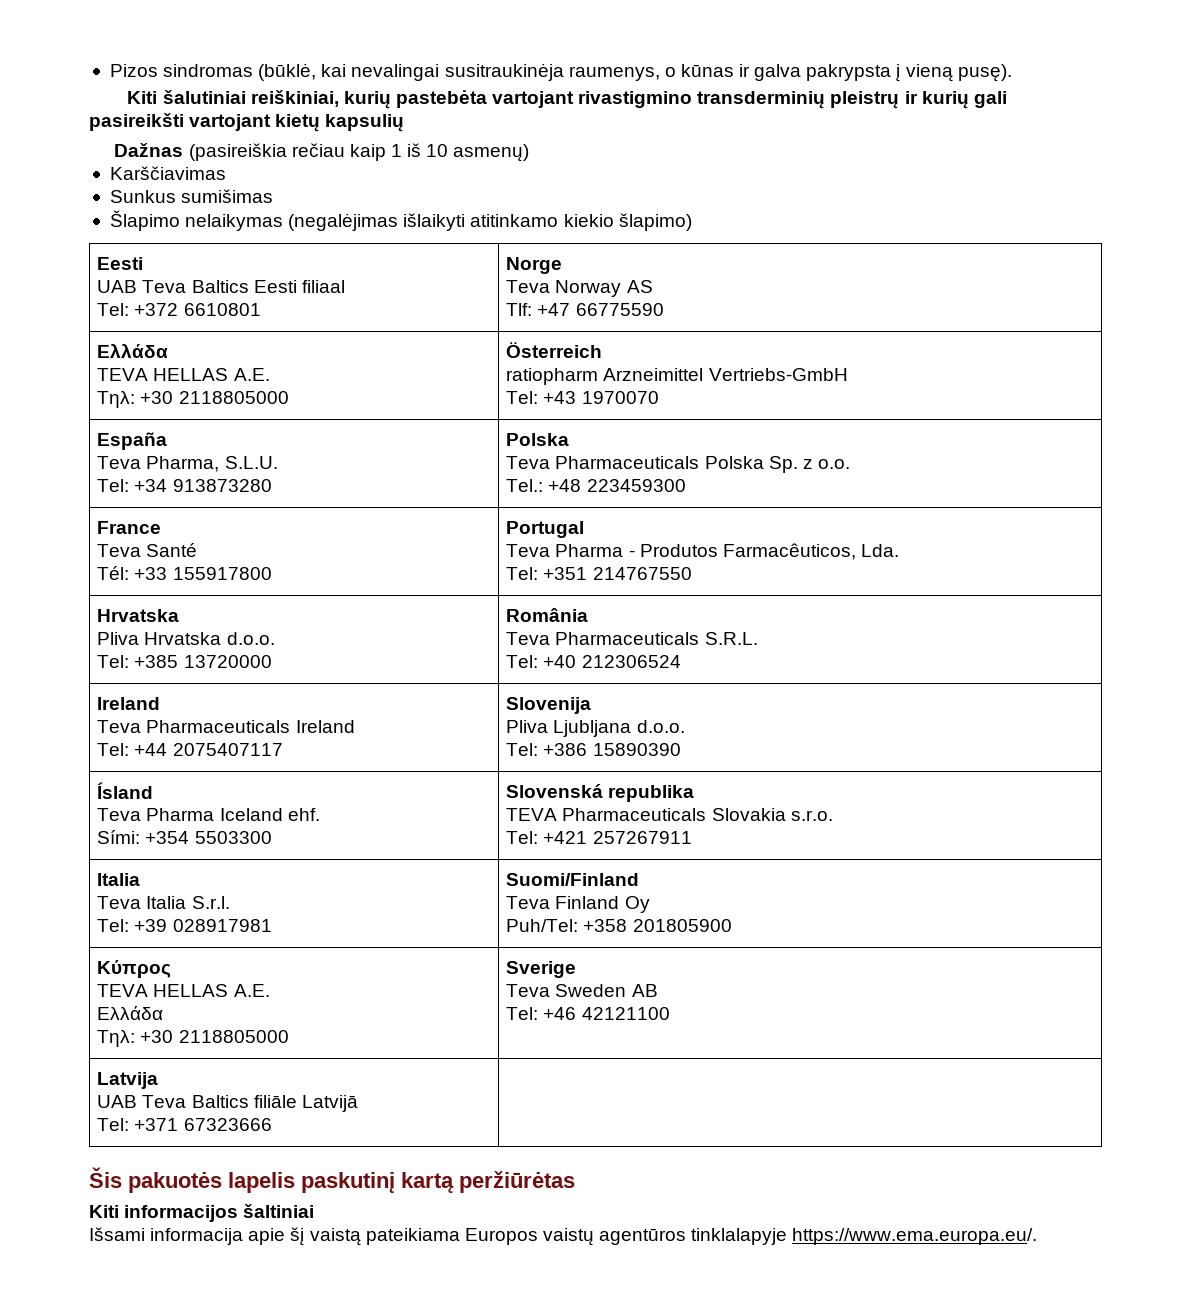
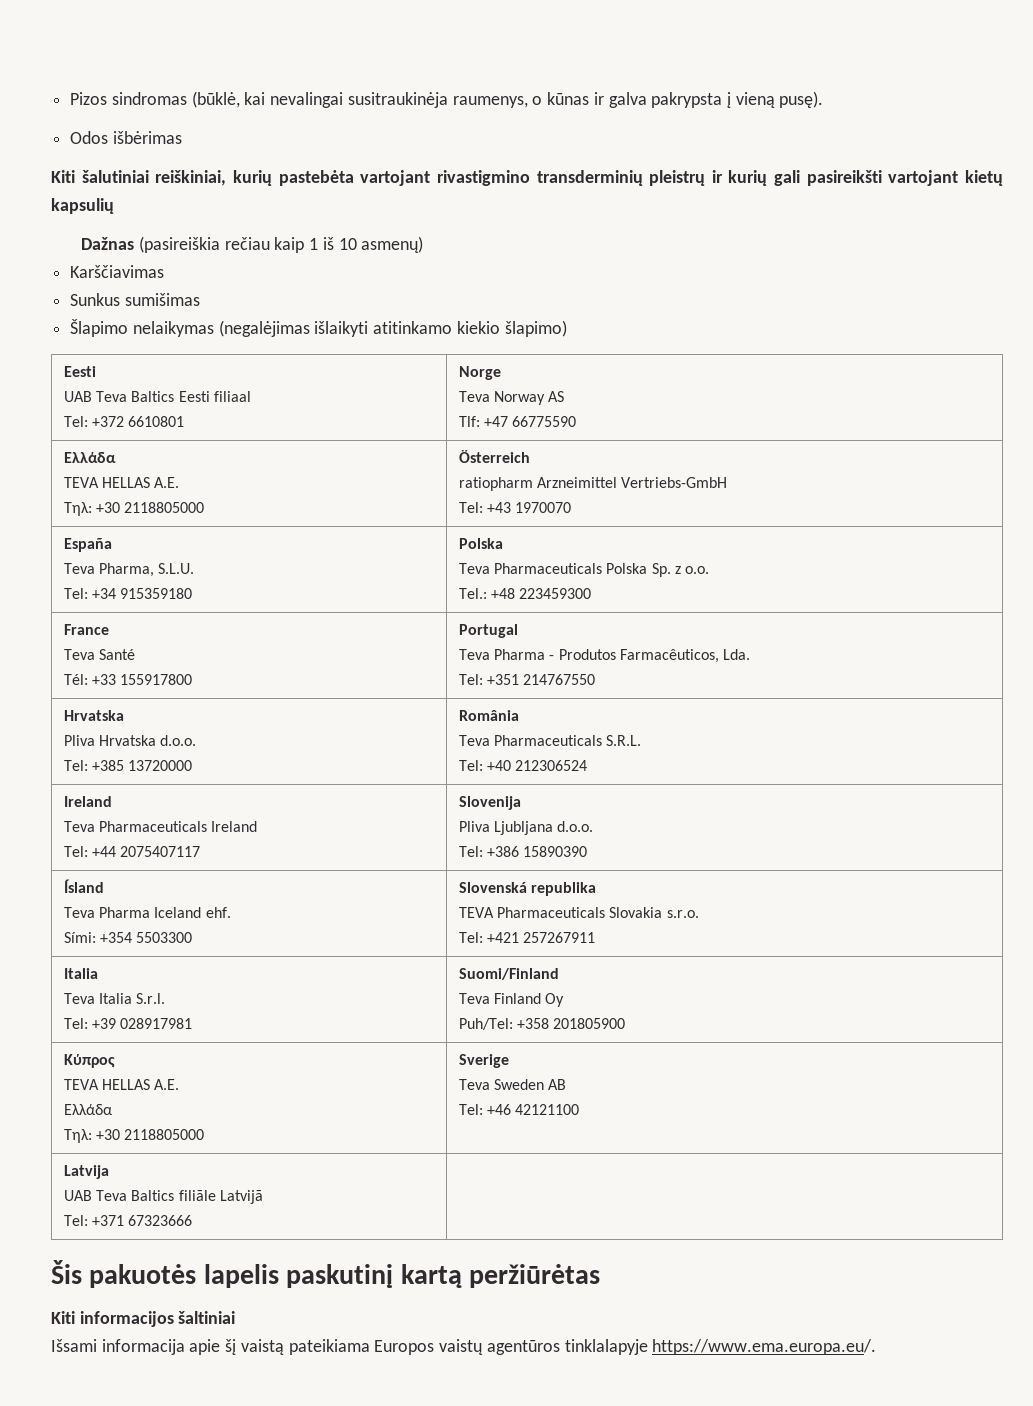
+ Odos išbėrimas
  España
  Teva Pharma, S.L.U.
- Tel: +34 913873280 | Polska
+ Tel: +34 915359180 | Polska

